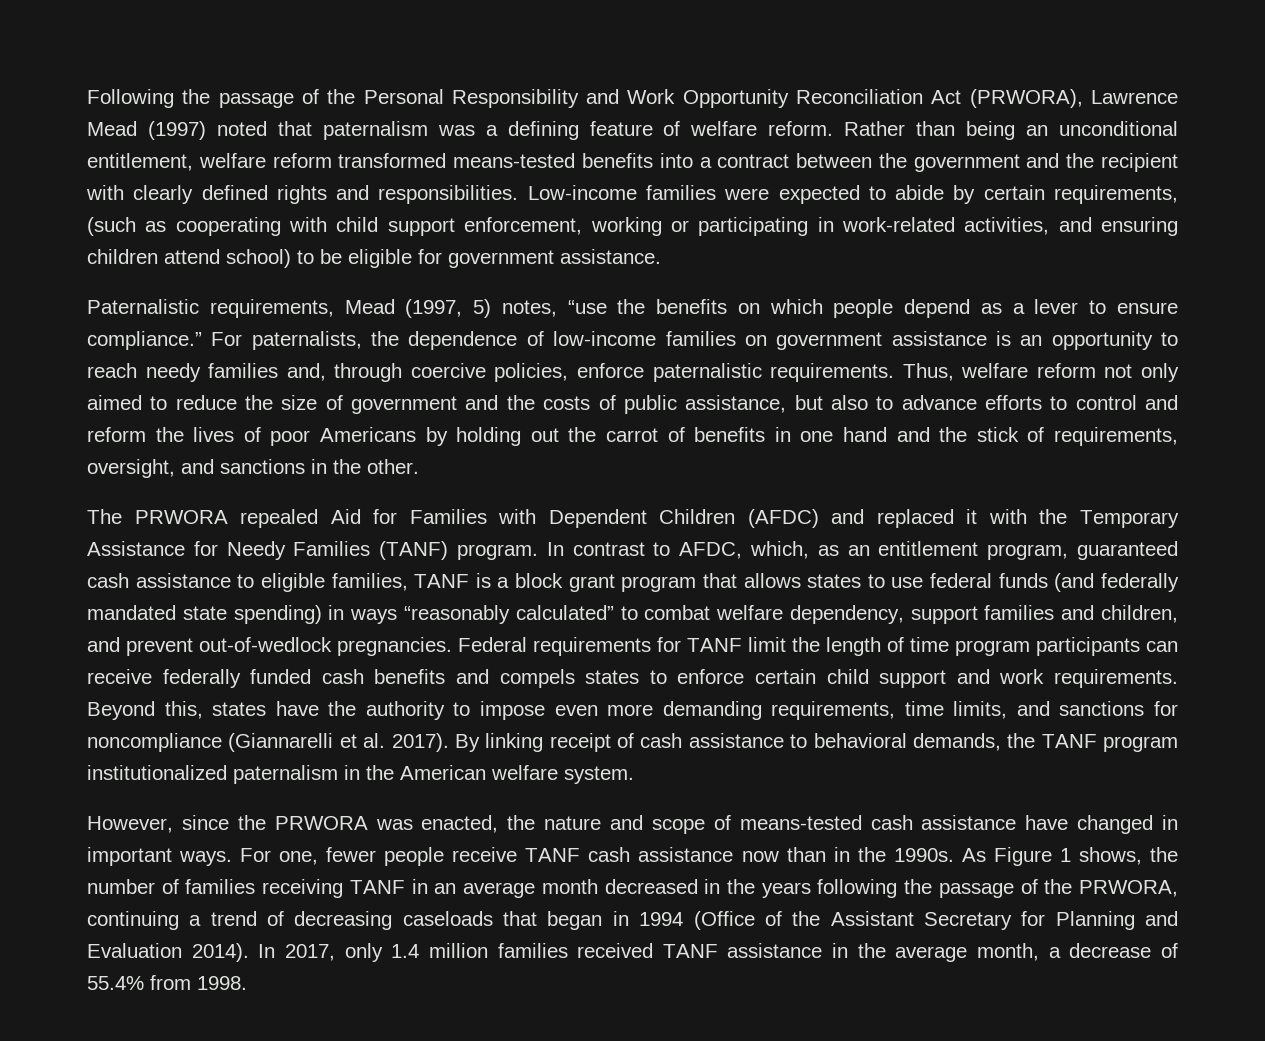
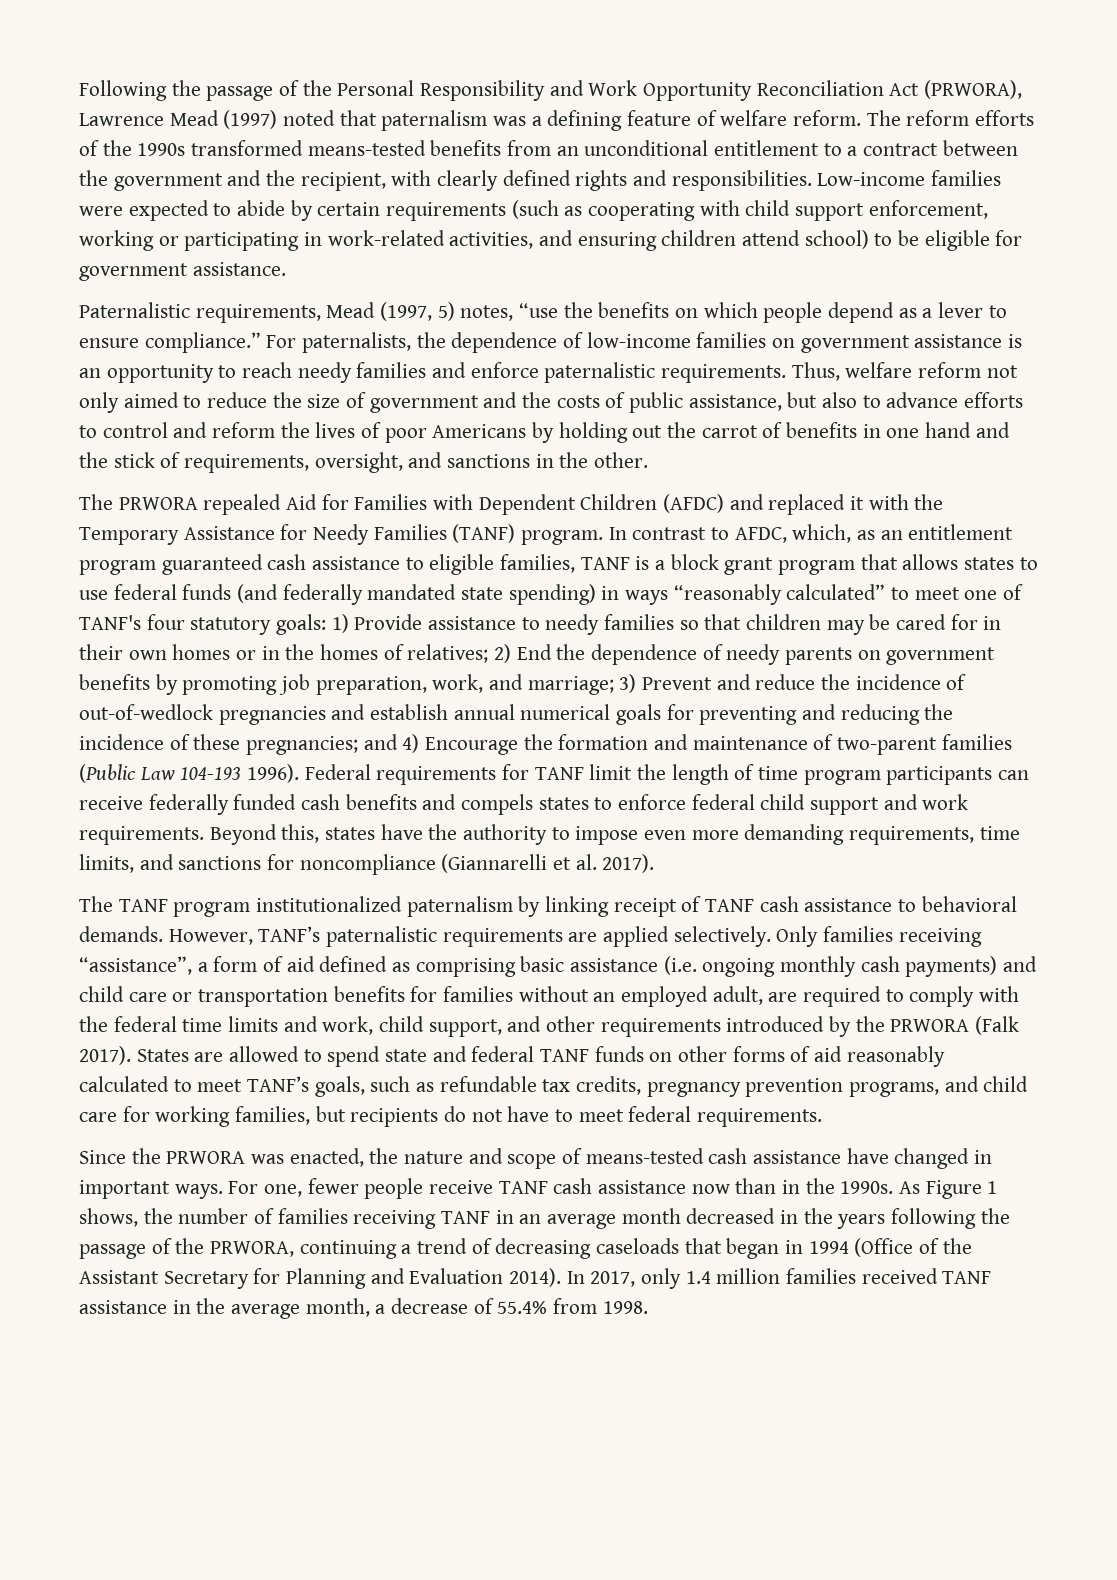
- Rather than being an unconditional entitlement, welfare reform transformed means-tested benefits into a contract between the government and the recipient with clearly defined rights and responsibilities.
+ The reform efforts of the 1990s transformed means-tested benefits from an unconditional entitlement to a contract between the government and the recipient, with clearly defined rights and responsibilities.
- Low-income families were expected to abide by certain requirements, (such as cooperating with child support enforcement, working or participating in work-related activities, and ensuring children attend school) to be eligible for government assistance.
+ Low-income families were expected to abide by certain requirements (such as cooperating with child support enforcement, working or participating in work-related activities, and ensuring children attend school) to be eligible for government assistance.
- For paternalists, the dependence of low-income families on government assistance is an opportunity to reach needy families and, through coercive policies, enforce paternalistic requirements.
+ For paternalists, the dependence of low-income families on government assistance is an opportunity to reach needy families and enforce paternalistic requirements.
- In contrast to AFDC, which, as an entitlement program, guaranteed cash assistance to eligible families, TANF is a block grant program that allows states to use federal funds (and federally mandated state spending) in ways “reasonably calculated” to combat welfare dependency, support families and children, and prevent out-of-wedlock pregnancies.
+ In contrast to AFDC, which, as an entitlement program guaranteed cash assistance to eligible families, TANF is a block grant program that allows states to use federal funds (and federally mandated state spending) in ways “reasonably calculated” to meet one of TANF's four statutory goals: 1) Provide assistance to needy families so that children may be cared for in their own homes or in the homes of relatives; 2) End the dependence of needy parents on government benefits by promoting job preparation, work, and marriage; 3) Prevent and reduce the incidence of out-of-wedlock pregnancies and establish annual numerical goals for preventing and reducing the incidence of these pregnancies; and 4) Encourage the formation and maintenance of two-parent families (Public Law 104-193 1996).
- Federal requirements for TANF limit the length of time program participants can receive federally funded cash benefits and compels states to enforce certain child support and work requirements.
+ Federal requirements for TANF limit the length of time program participants can receive federally funded cash benefits and compels states to enforce federal child support and work requirements.
- Beyond this, states have the authority to impose even more demanding requirements, time limits, and sanctions for noncompliance (Giannarelli et al. 2017). By linking receipt of cash assistance to behavioral demands, the TANF program institutionalized paternalism in the American welfare system.
- However, since the PRWORA was enacted, the nature and scope of means-tested cash assistance have changed in important ways.
+ Beyond this, states have the authority to impose even more demanding requirements, time limits, and sanctions for noncompliance (Giannarelli et al. 2017).
+ The TANF program institutionalized paternalism by linking receipt of TANF cash assistance to behavioral demands. However, TANF’s paternalistic requirements are applied selectively. Only families receiving “assistance”, a form of aid defined as comprising basic assistance (i.e. ongoing monthly cash payments) and child care or transportation benefits for families without an employed adult, are required to comply with the federal time limits and work, child support, and other requirements introduced by the PRWORA (Falk 2017). States are allowed to spend state and federal TANF funds on other forms of aid reasonably calculated to meet TANF’s goals, such as refundable tax credits, pregnancy prevention programs, and child care for working families, but recipients do not have to meet federal requirements.
+ Since the PRWORA was enacted, the nature and scope of means-tested cash assistance have changed in important ways.

